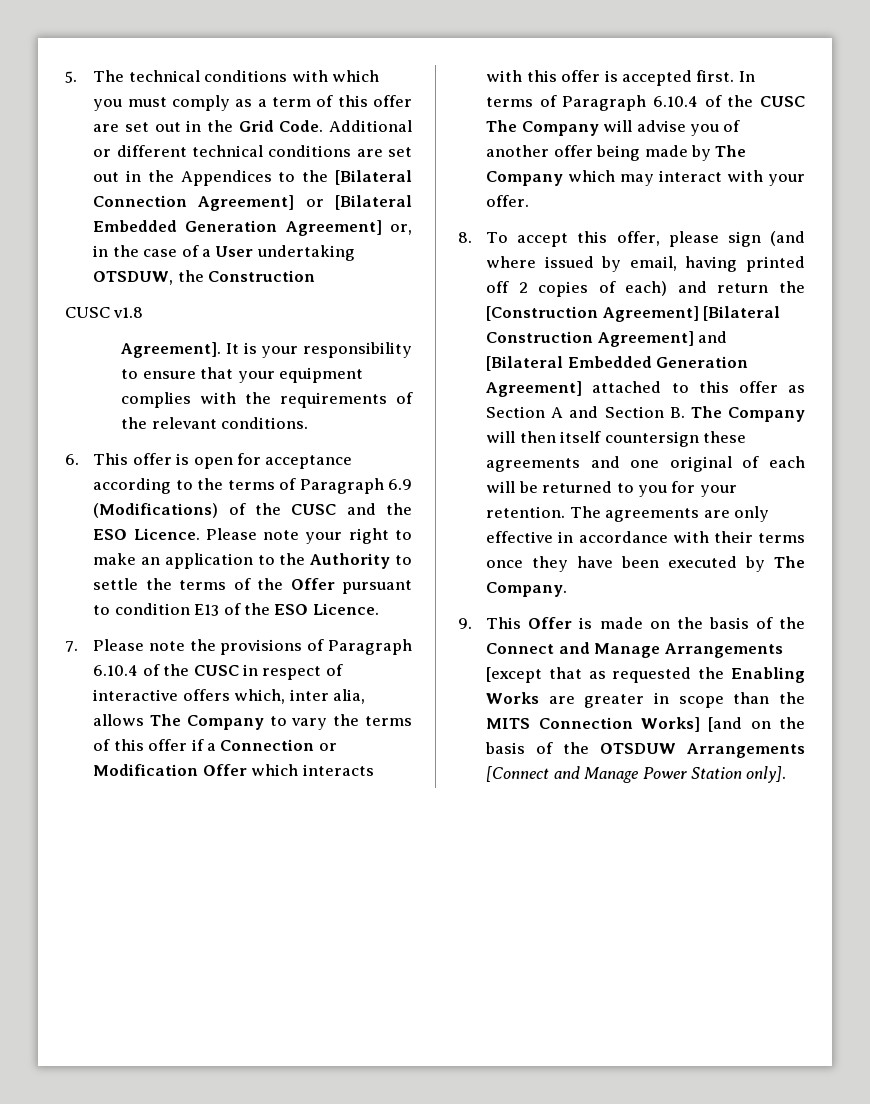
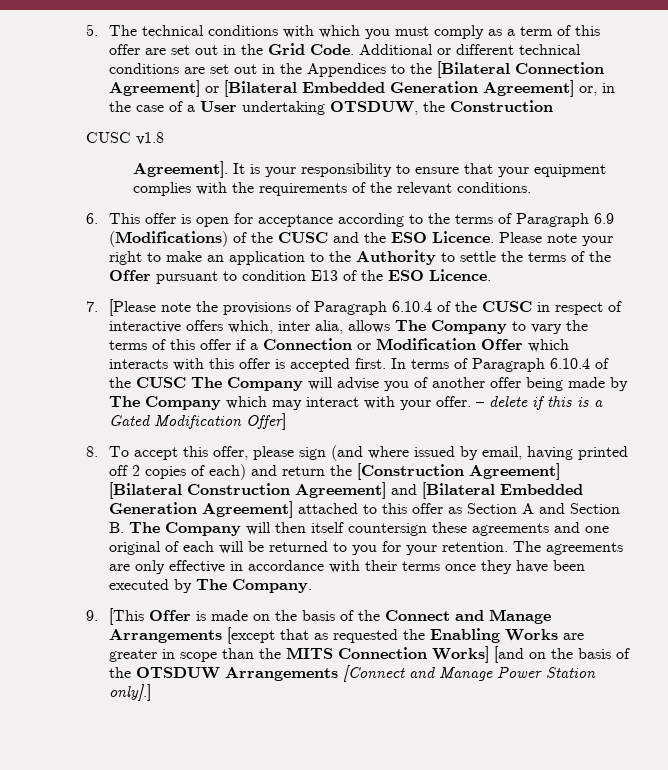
- 7. Please note the provisions of Paragraph 6.10.4 of the CUSC in respect of interactive offers which, inter alia, allows The Company to vary the terms of this offer if a Connection or Modification Offer which interacts with this offer is accepted first.
+ 7. [Please note the provisions of Paragraph 6.10.4 of the CUSC in respect of interactive offers which, inter alia, allows The Company to vary the terms of this offer if a Connection or Modification Offer which interacts with this offer is accepted first.
+ – delete if this is a Gated Modification Offer]
- 9. This Offer is made on the basis of the Connect and Manage Arrangements [except that as requested the Enabling Works are greater in scope than the MITS Connection Works] [and on the basis of the OTSDUW Arrangements [Connect and Manage Power Station only].
+ 9. [This Offer is made on the basis of the Connect and Manage Arrangements [except that as requested the Enabling Works are greater in scope than the MITS Connection Works] [and on the basis of the OTSDUW Arrangements [Connect and Manage Power Station only].]

